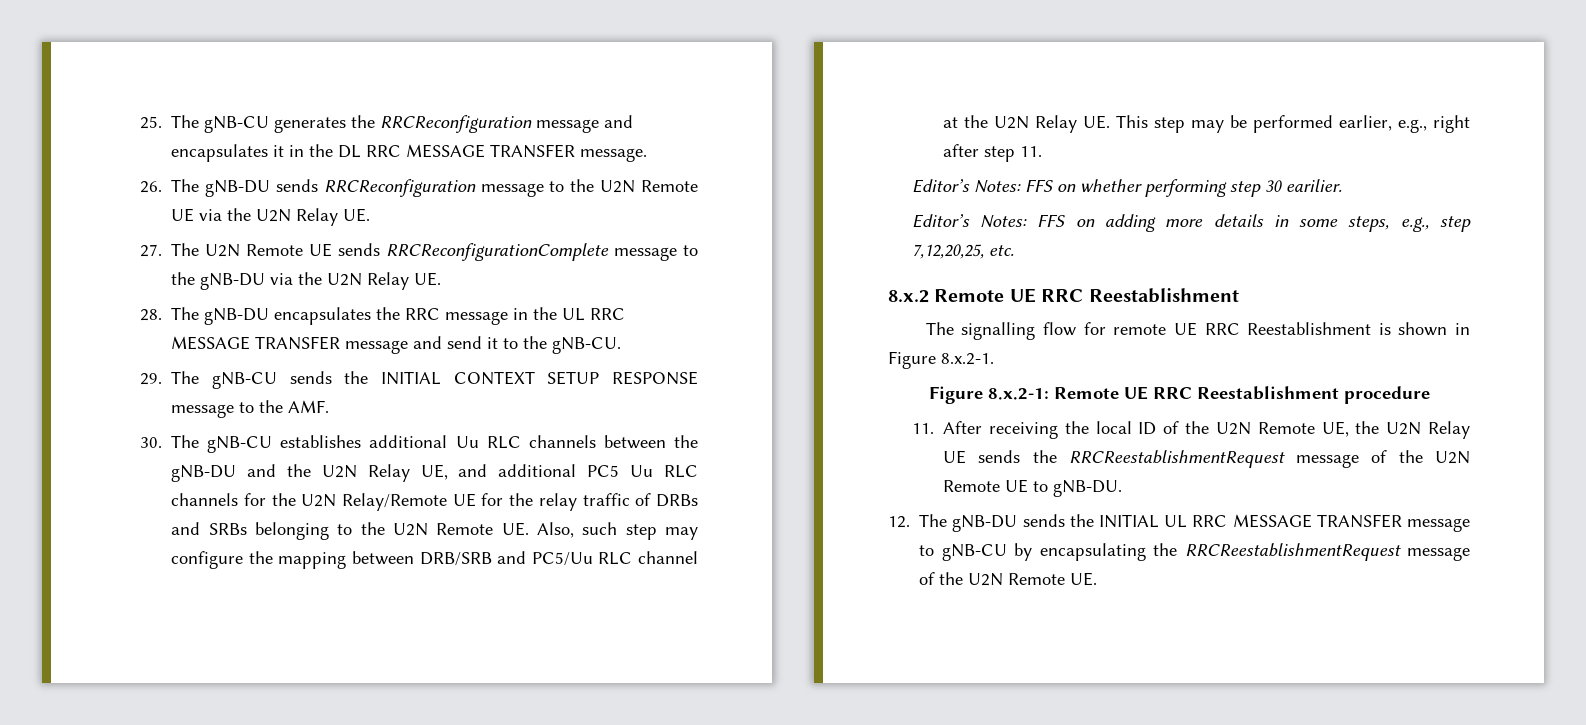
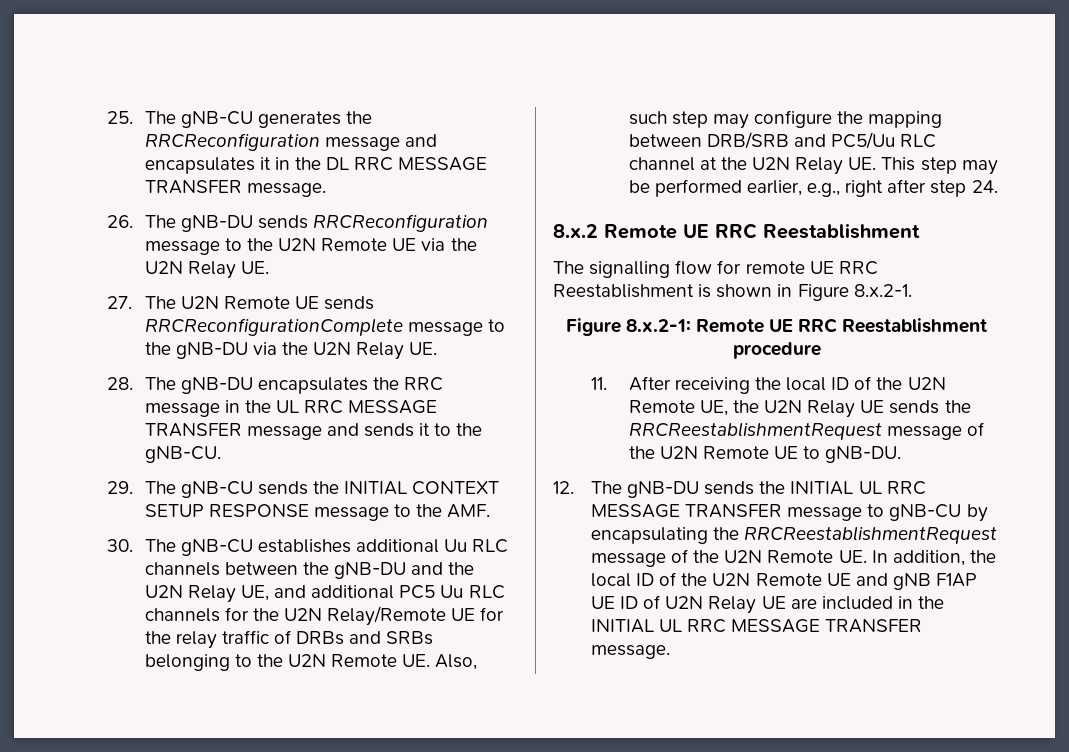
- 28. The gNB-DU encapsulates the RRC message in the UL RRC MESSAGE TRANSFER message and send it to the gNB-CU.
+ 28. The gNB-DU encapsulates the RRC message in the UL RRC MESSAGE TRANSFER message and sends it to the gNB-CU.
- 30. The gNB-CU establishes additional Uu RLC channels between the gNB-DU and the U2N Relay UE, and additional PC5 Uu RLC channels for the U2N Relay/Remote UE for the relay traffic of DRBs and SRBs belonging to the U2N Remote UE. Also, such step may configure the mapping between DRB/SRB and PC5/Uu RLC channel at the U2N Relay UE. This step may be performed earlier, e.g., right after step 11.
- Editor’s Notes: FFS on whether performing step 30 earilier.
- Editor’s Notes: FFS on adding more details in some steps, e.g., step 7,12,20,25, etc.
+ 30. The gNB-CU establishes additional Uu RLC channels between the gNB-DU and the U2N Relay UE, and additional PC5 Uu RLC channels for the U2N Relay/Remote UE for the relay traffic of DRBs and SRBs belonging to the U2N Remote UE. Also, such step may configure the mapping between DRB/SRB and PC5/Uu RLC channel at the U2N Relay UE. This step may be performed earlier, e.g., right after step 24.
- 12. The gNB-DU sends the INITIAL UL RRC MESSAGE TRANSFER message to gNB-CU by encapsulating the RRCReestablishmentRequest message of the U2N Remote UE.
+ 12. The gNB-DU sends the INITIAL UL RRC MESSAGE TRANSFER message to gNB-CU by encapsulating the RRCReestablishmentRequest message of the U2N Remote UE. In addition, the local ID of the U2N Remote UE and gNB F1AP UE ID of U2N Relay UE are included in the INITIAL UL RRC MESSAGE TRANSFER message.

